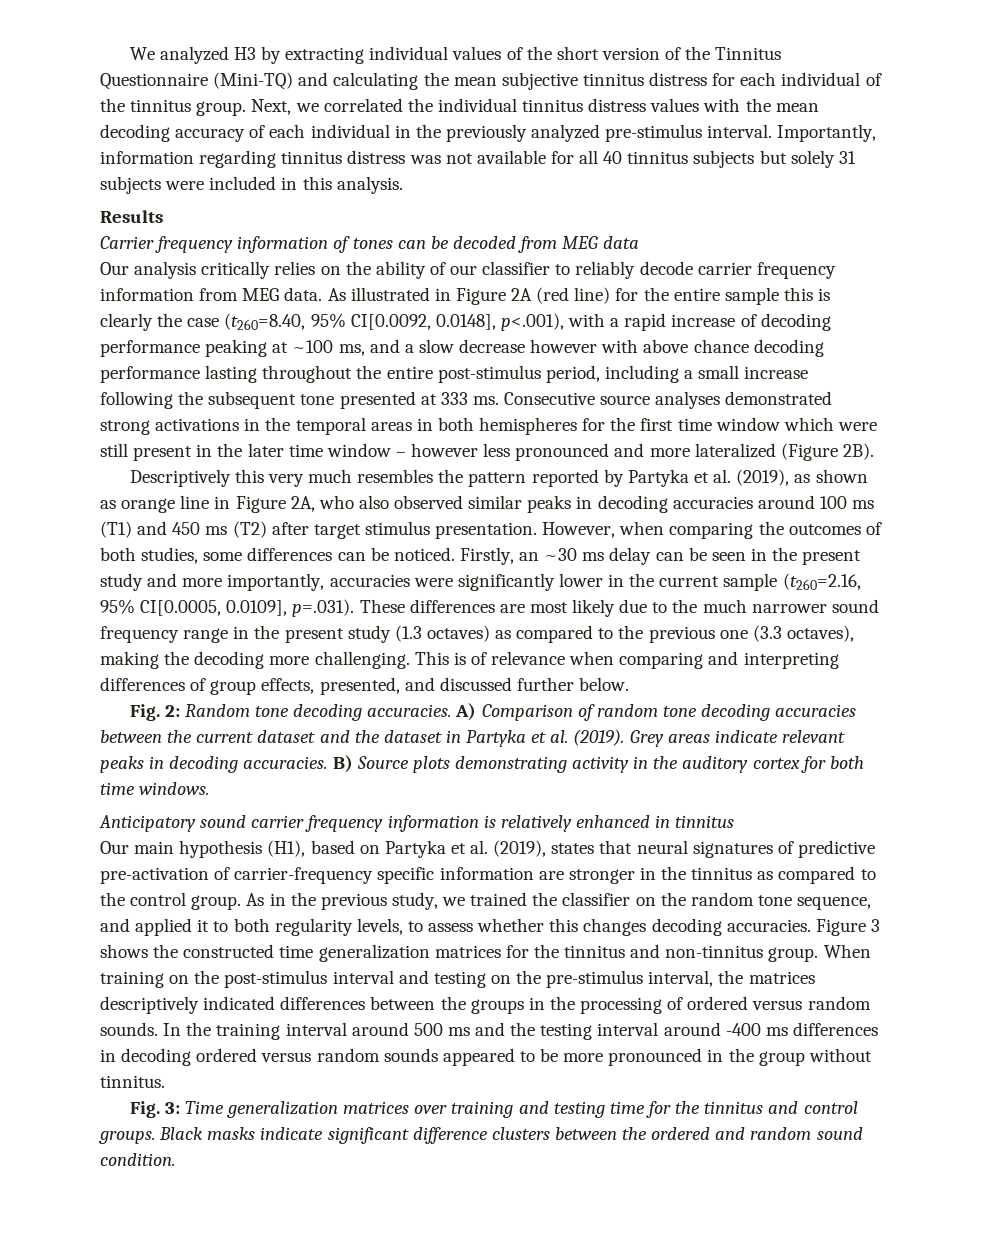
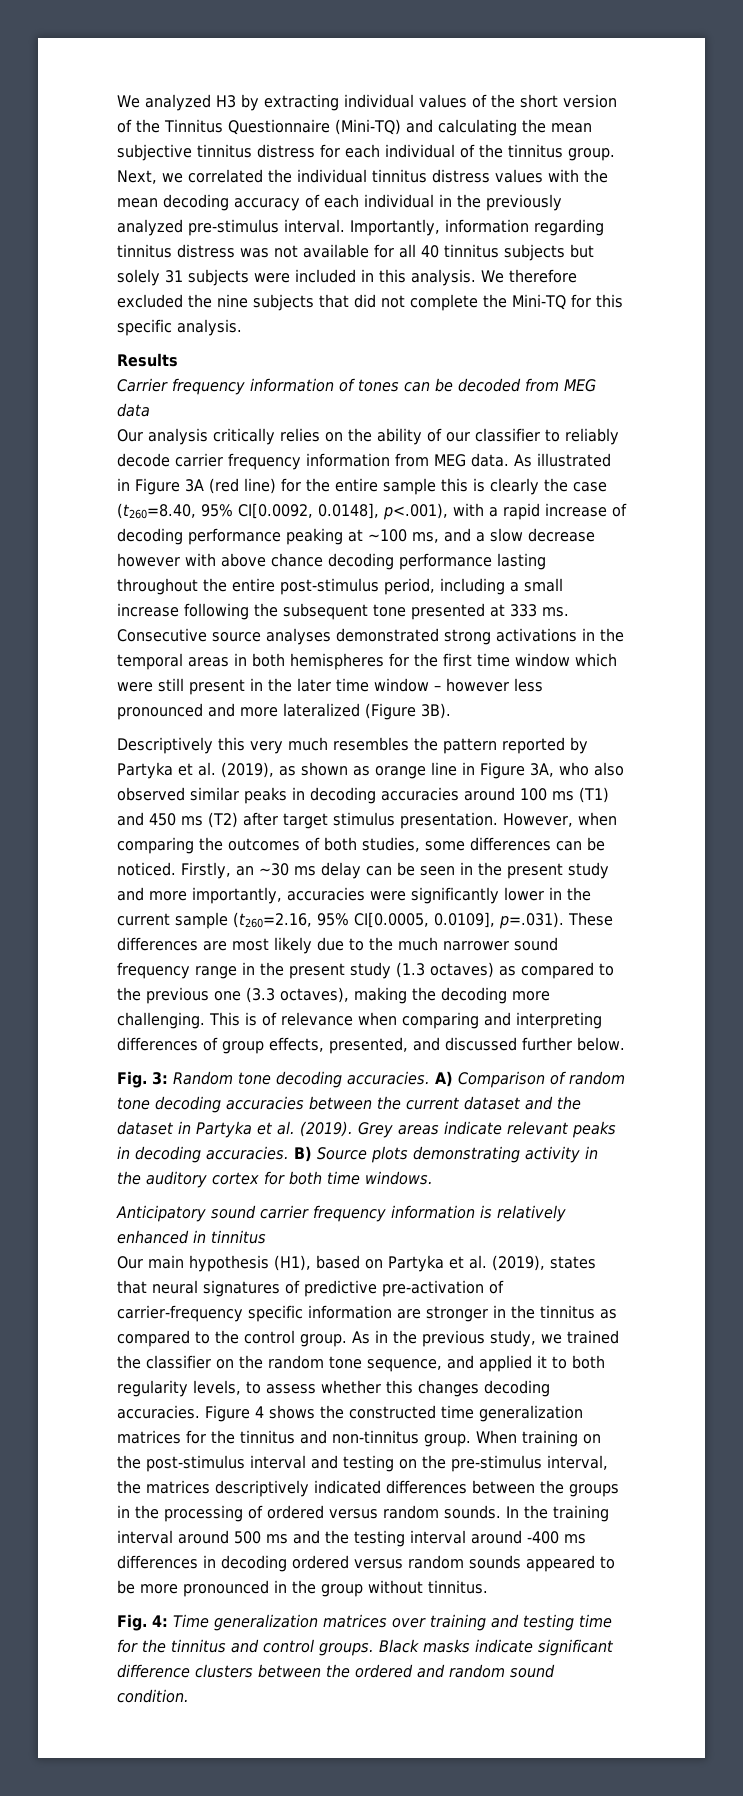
+ We therefore excluded the nine subjects that did not complete the Mini-TQ for this specific analysis.
- As illustrated in Figure 2A (red line) for the entire sample this is clearly the case (t260=8.40, 95% CI[0.0092, 0.0148], p<.001), with a rapid increase of decoding performance peaking at ~100 ms, and a slow decrease however with above chance decoding performance lasting throughout the entire post-stimulus period, including a small increase following the subsequent tone presented at 333 ms.
+ As illustrated in Figure 3A (red line) for the entire sample this is clearly the case (t260=8.40, 95% CI[0.0092, 0.0148], p<.001), with a rapid increase of decoding performance peaking at ~100 ms, and a slow decrease however with above chance decoding performance lasting throughout the entire post-stimulus period, including a small increase following the subsequent tone presented at 333 ms.
- Consecutive source analyses demonstrated strong activations in the temporal areas in both hemispheres for the first time window which were still present in the later time window – however less pronounced and more lateralized (Figure 2B).
+ Consecutive source analyses demonstrated strong activations in the temporal areas in both hemispheres for the first time window which were still present in the later time window – however less pronounced and more lateralized (Figure 3B).
- Descriptively this very much resembles the pattern reported by Partyka et al. (2019), as shown as orange line in Figure 2A, who also observed similar peaks in decoding accuracies around 100 ms (T1) and 450 ms (T2) after target stimulus presentation.
+ Descriptively this very much resembles the pattern reported by Partyka et al. (2019), as shown as orange line in Figure 3A, who also observed similar peaks in decoding accuracies around 100 ms (T1) and 450 ms (T2) after target stimulus presentation.
- Fig. 2: Random tone decoding accuracies.
+ Fig. 3: Random tone decoding accuracies.
- Figure 3 shows the constructed time generalization matrices for the tinnitus and non-tinnitus group.
+ Figure 4 shows the constructed time generalization matrices for the tinnitus and non-tinnitus group.
- Fig. 3: Time generalization matrices over training and testing time for the tinnitus and control groups.
+ Fig. 4: Time generalization matrices over training and testing time for the tinnitus and control groups.

